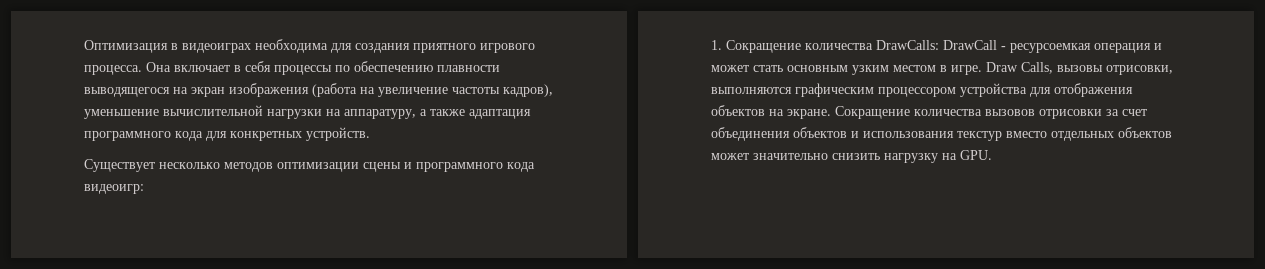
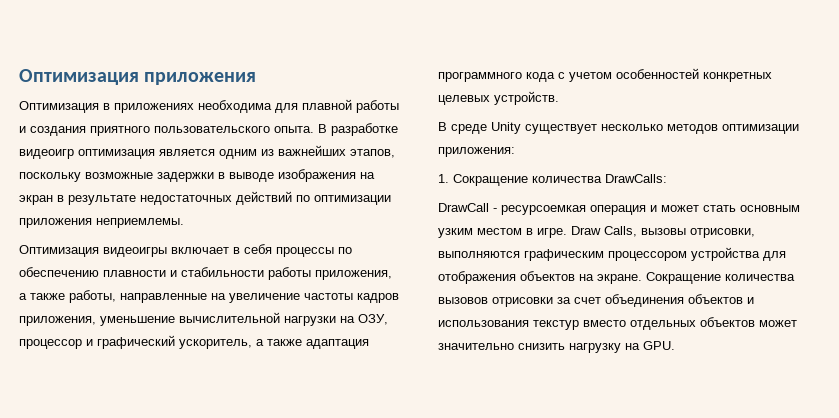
- Оптимизация в видеоиграх необходима для создания приятного игрового процесса. Она включает в себя процессы по обеспечению плавности выводящегося на экран изображения (работа на увеличение частоты кадров), уменьшение вычислительной нагрузки на аппаратуру, а также адаптация программного кода для конкретных устройств.
- Существует несколько методов оптимизации сцены и программного кода видеоигр:
+ Оптимизация приложения
+ Оптимизация в приложениях необходима для плавной работы и создания приятного пользовательского опыта. В разработке видеоигр оптимизация является одним из важнейших этапов, поскольку возможные задержки в выводе изображения на экран в результате недостаточных действий по оптимизации приложения неприемлемы.
+ Оптимизация видеоигры включает в себя процессы по обеспечению плавности и стабильности работы приложения, а также работы, направленные на увеличение частоты кадров приложения, уменьшение вычислительной нагрузки на ОЗУ, процессор и графический ускоритель, а также адаптация программного кода с учетом особенностей конкретных целевых устройств.
+ В среде Unity существует несколько методов оптимизации приложения:
- 1. Сокращение количества DrawCalls: DrawCall - ресурсоемкая операция и может стать основным узким местом в игре.
+ 1. Сокращение количества DrawCalls:
+ DrawCall - ресурсоемкая операция и может стать основным узким местом в игре.

